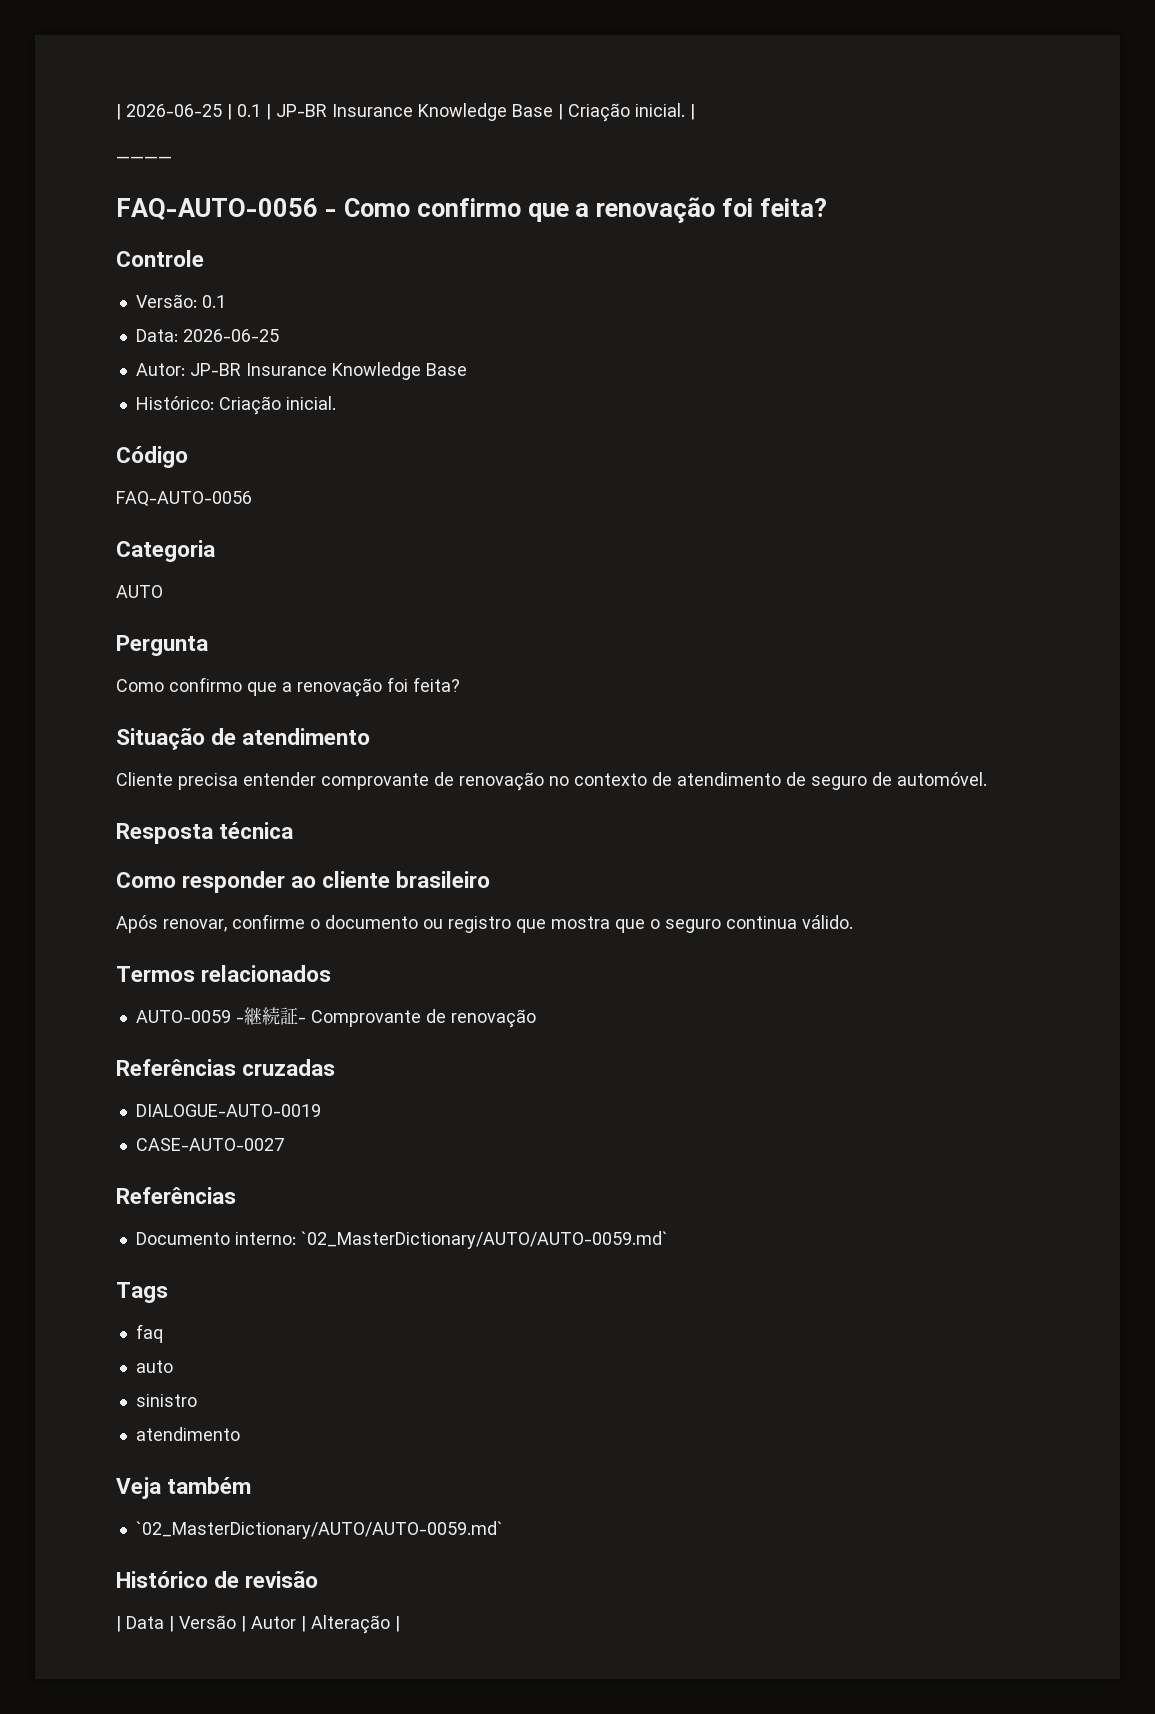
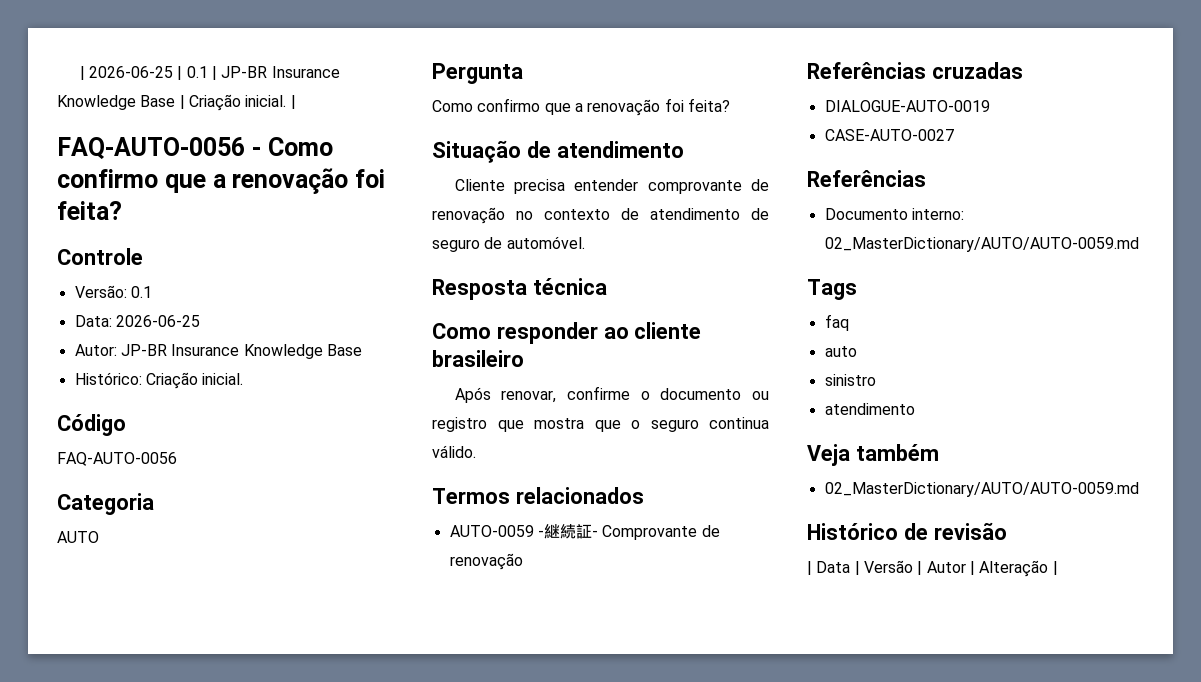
- ————
- Documento interno: `02_MasterDictionary/AUTO/AUTO-0059.md`
+ Documento interno: 02_MasterDictionary/AUTO/AUTO-0059.md
  Veja também
- `02_MasterDictionary/AUTO/AUTO-0059.md`
+ 02_MasterDictionary/AUTO/AUTO-0059.md

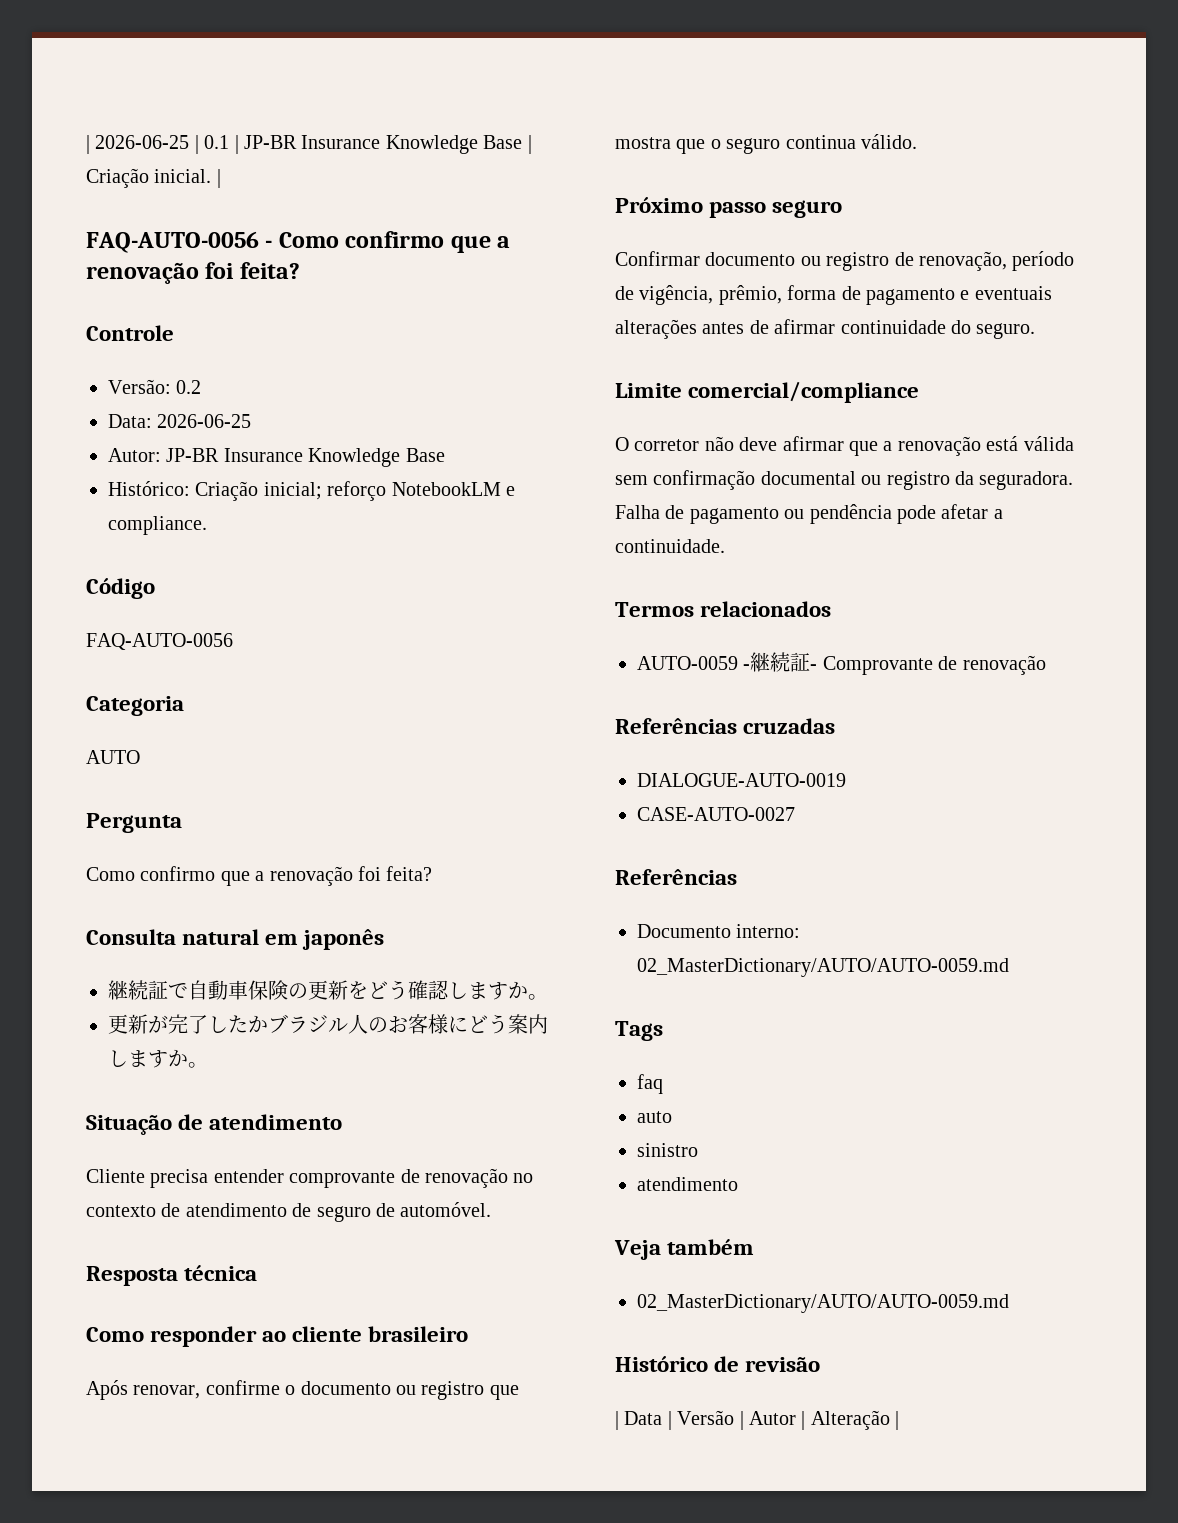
- Versão: 0.1
+ Versão: 0.2
- Histórico: Criação inicial.
+ Histórico: Criação inicial; reforço NotebookLM e compliance.
+ Consulta natural em japonês
+ 継続証で自動車保険の更新をどう確認しますか。
+ 更新が完了したかブラジル人のお客様にどう案内しますか。
+ Próximo passo seguro
+ Confirmar documento ou registro de renovação, período de vigência, prêmio, forma de pagamento e eventuais alterações antes de afirmar continuidade do seguro.
+ Limite comercial/compliance
+ O corretor não deve afirmar que a renovação está válida sem confirmação documental ou registro da seguradora. Falha de pagamento ou pendência pode afetar a continuidade.

